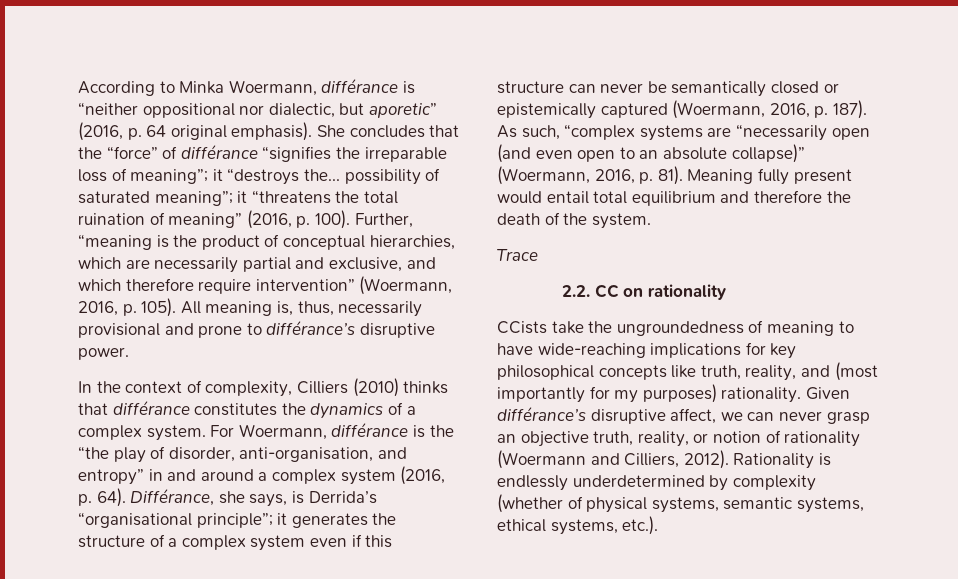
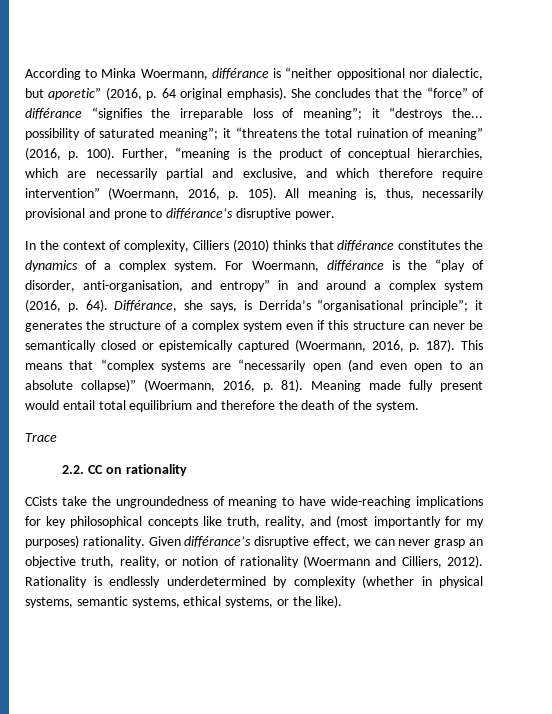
- For Woermann, différance is the “the play of disorder, anti-organisation, and entropy” in and around a complex system (2016, p. 64).
+ For Woermann, différance is the “play of disorder, anti-organisation, and entropy” in and around a complex system (2016, p. 64).
- As such, “complex systems are “necessarily open (and even open to an absolute collapse)” (Woermann, 2016, p. 81).
+ This means that “complex systems are “necessarily open (and even open to an absolute collapse)” (Woermann, 2016, p. 81).
- Meaning fully present would entail total equilibrium and therefore the death of the system.
+ Meaning made fully present would entail total equilibrium and therefore the death of the system.
- Given différance’s disruptive affect, we can never grasp an objective truth, reality, or notion of rationality (Woermann and Cilliers, 2012).
+ Given différance’s disruptive effect, we can never grasp an objective truth, reality, or notion of rationality (Woermann and Cilliers, 2012).
- Rationality is endlessly underdetermined by complexity (whether of physical systems, semantic systems, ethical systems, etc.).
+ Rationality is endlessly underdetermined by complexity (whether in physical systems, semantic systems, ethical systems, or the like).

